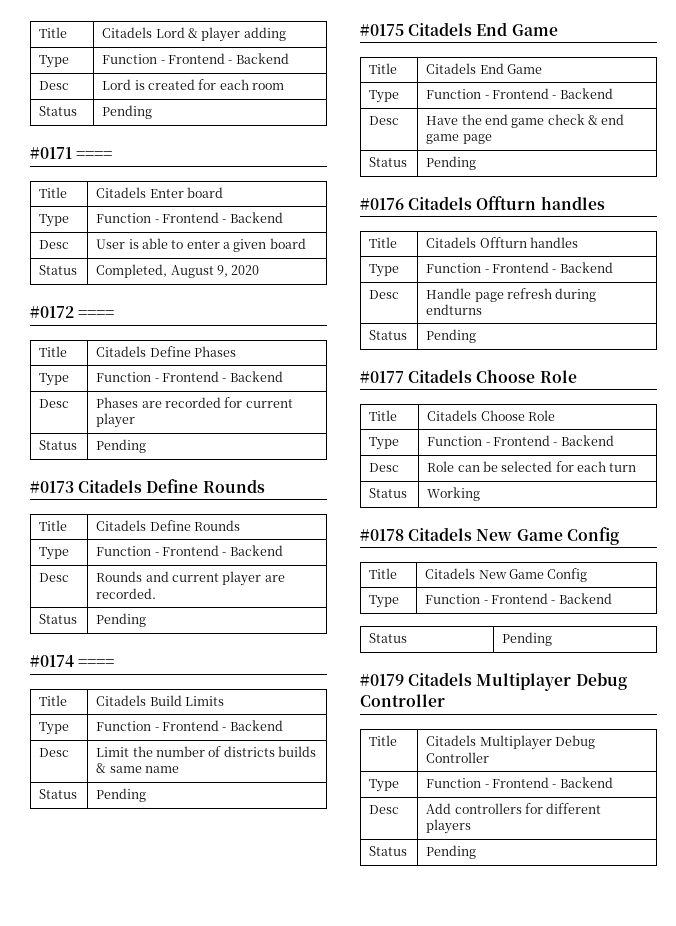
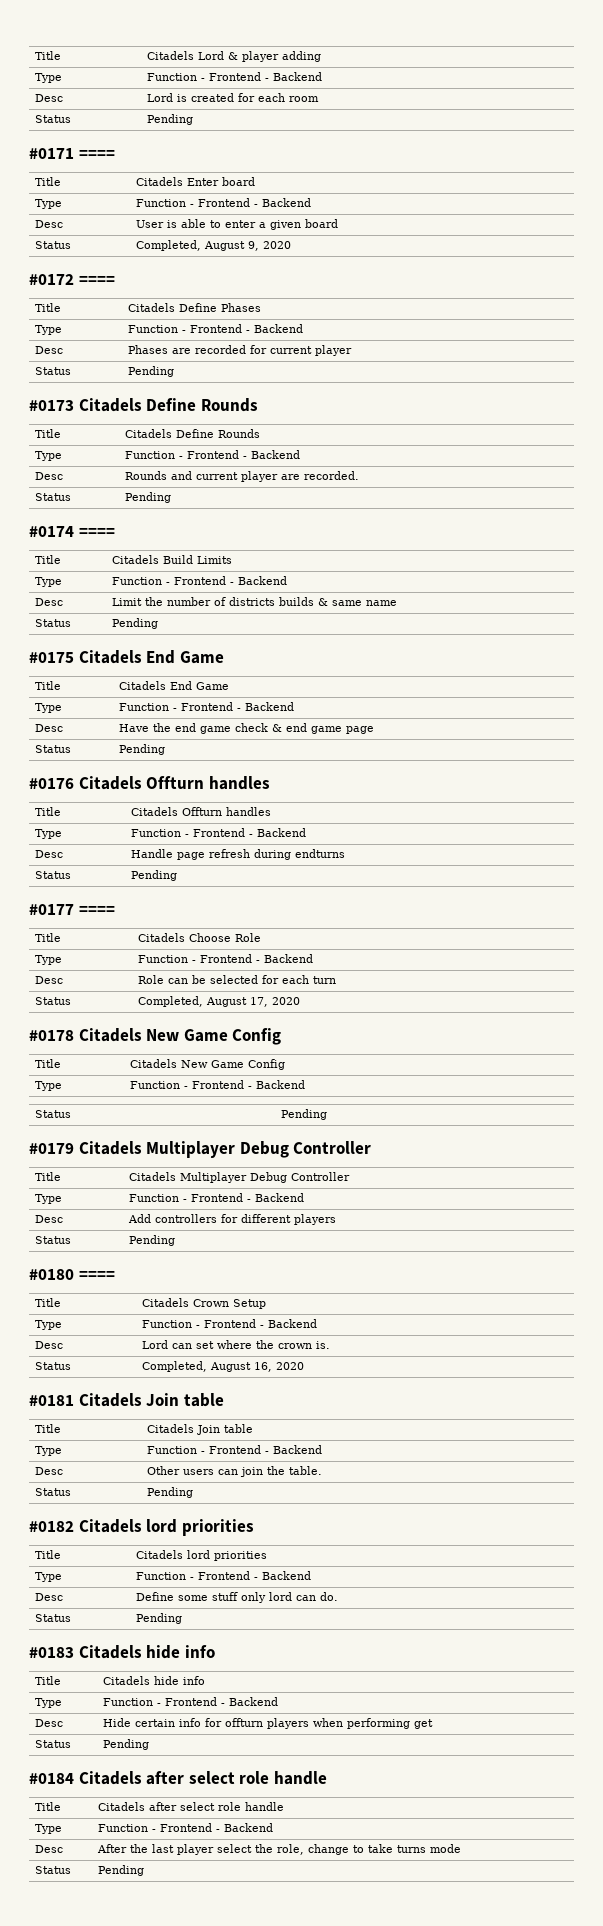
- #0177 Citadels Choose Role
+ #0177 ====
- Status | Working
+ Status | Completed, August 17, 2020
+ #0180 ====
+ Title | Citadels Crown Setup
+ Type | Function - Frontend - Backend
+ Desc | Lord can set where the crown is.
+ Status | Completed, August 16, 2020
+ #0181 Citadels Join table
+ Title | Citadels Join table
+ Type | Function - Frontend - Backend
+ Desc | Other users can join the table.
+ Status | Pending
+ #0182 Citadels lord priorities
+ Title | Citadels lord priorities
+ Type | Function - Frontend - Backend
+ Desc | Define some stuff only lord can do.
+ Status | Pending
+ #0183 Citadels hide info
+ Title | Citadels hide info
+ Type | Function - Frontend - Backend
+ Desc | Hide certain info for offturn players when performing get
+ Status | Pending
+ #0184 Citadels after select role handle
+ Title | Citadels after select role handle
+ Type | Function - Frontend - Backend
+ Desc | After the last player select the role, change to take turns mode
+ Status | Pending

